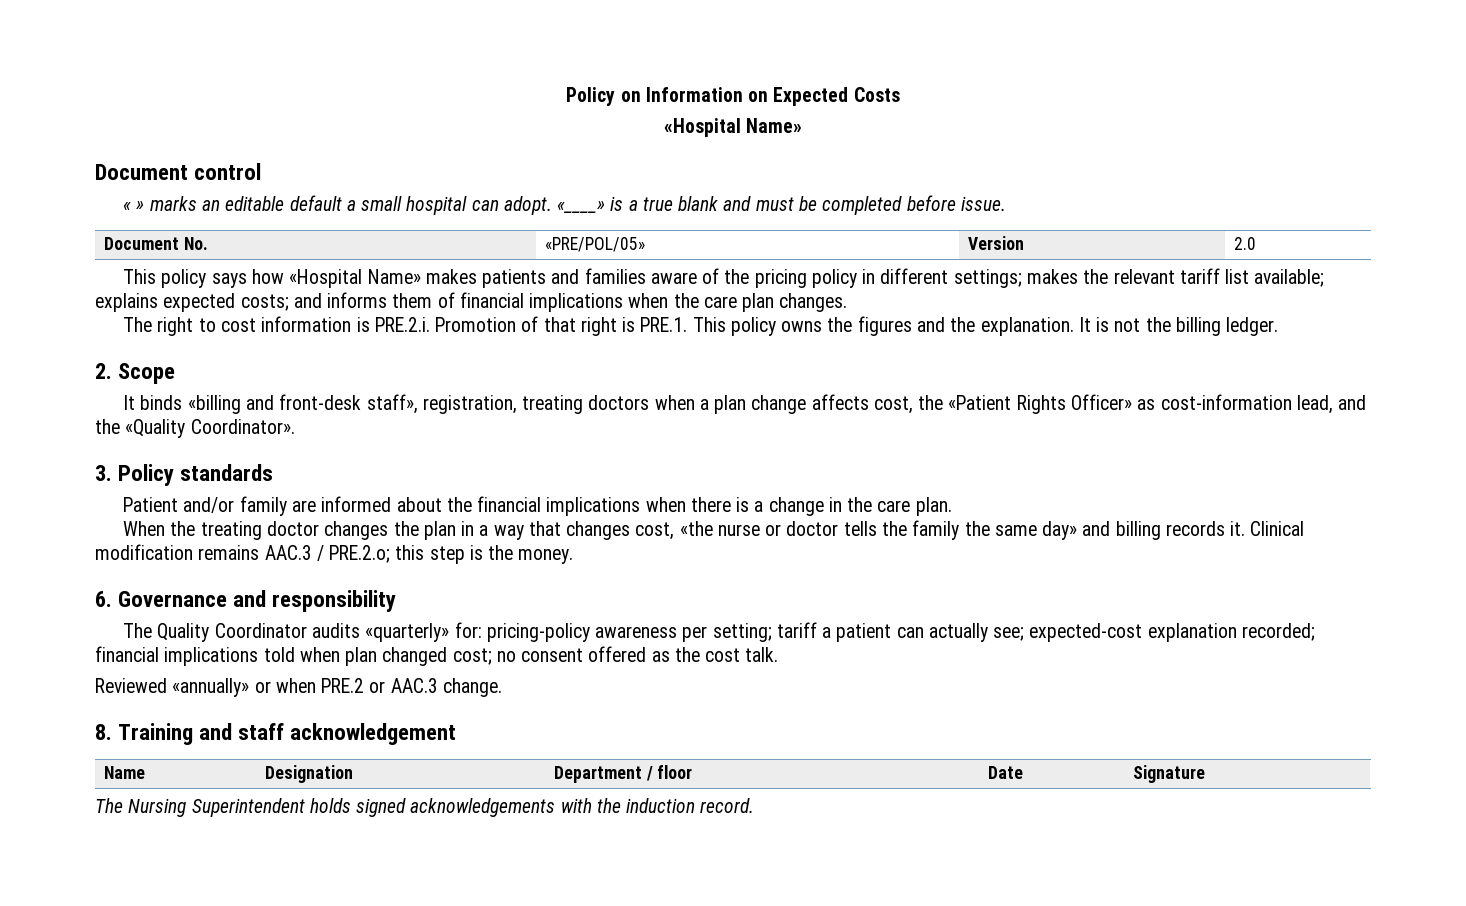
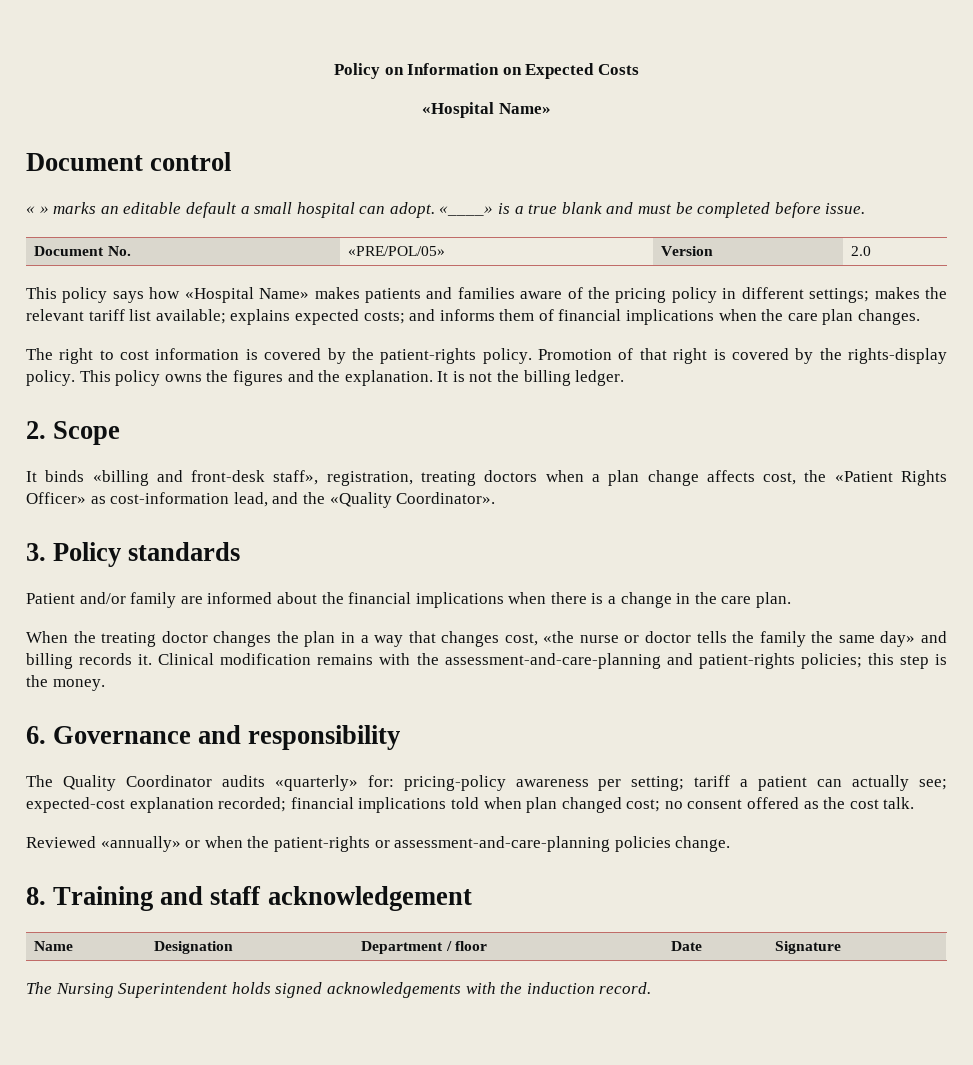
- The right to cost information is PRE.2.i. Promotion of that right is PRE.1. This policy owns the figures and the explanation.
+ The right to cost information is covered by the patient-rights policy. Promotion of that right is covered by the rights-display policy. This policy owns the figures and the explanation.
- Clinical modification remains AAC.3 / PRE.2.o; this step is the money.
+ Clinical modification remains with the assessment-and-care-planning and patient-rights policies; this step is the money.
- Reviewed «annually» or when PRE.2 or AAC.3 change.
+ Reviewed «annually» or when the patient-rights or assessment-and-care-planning policies change.

